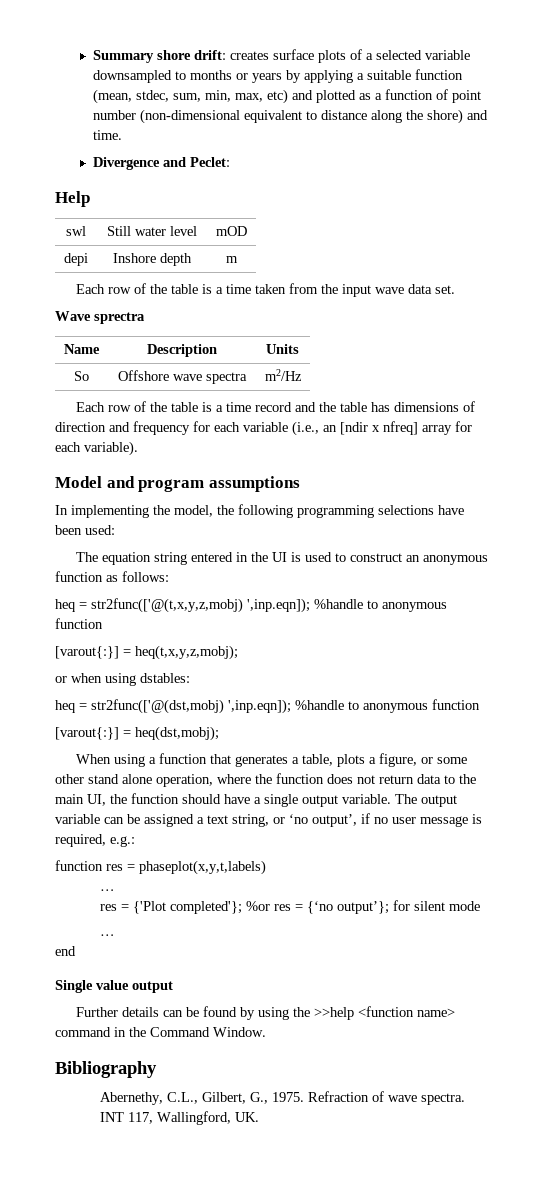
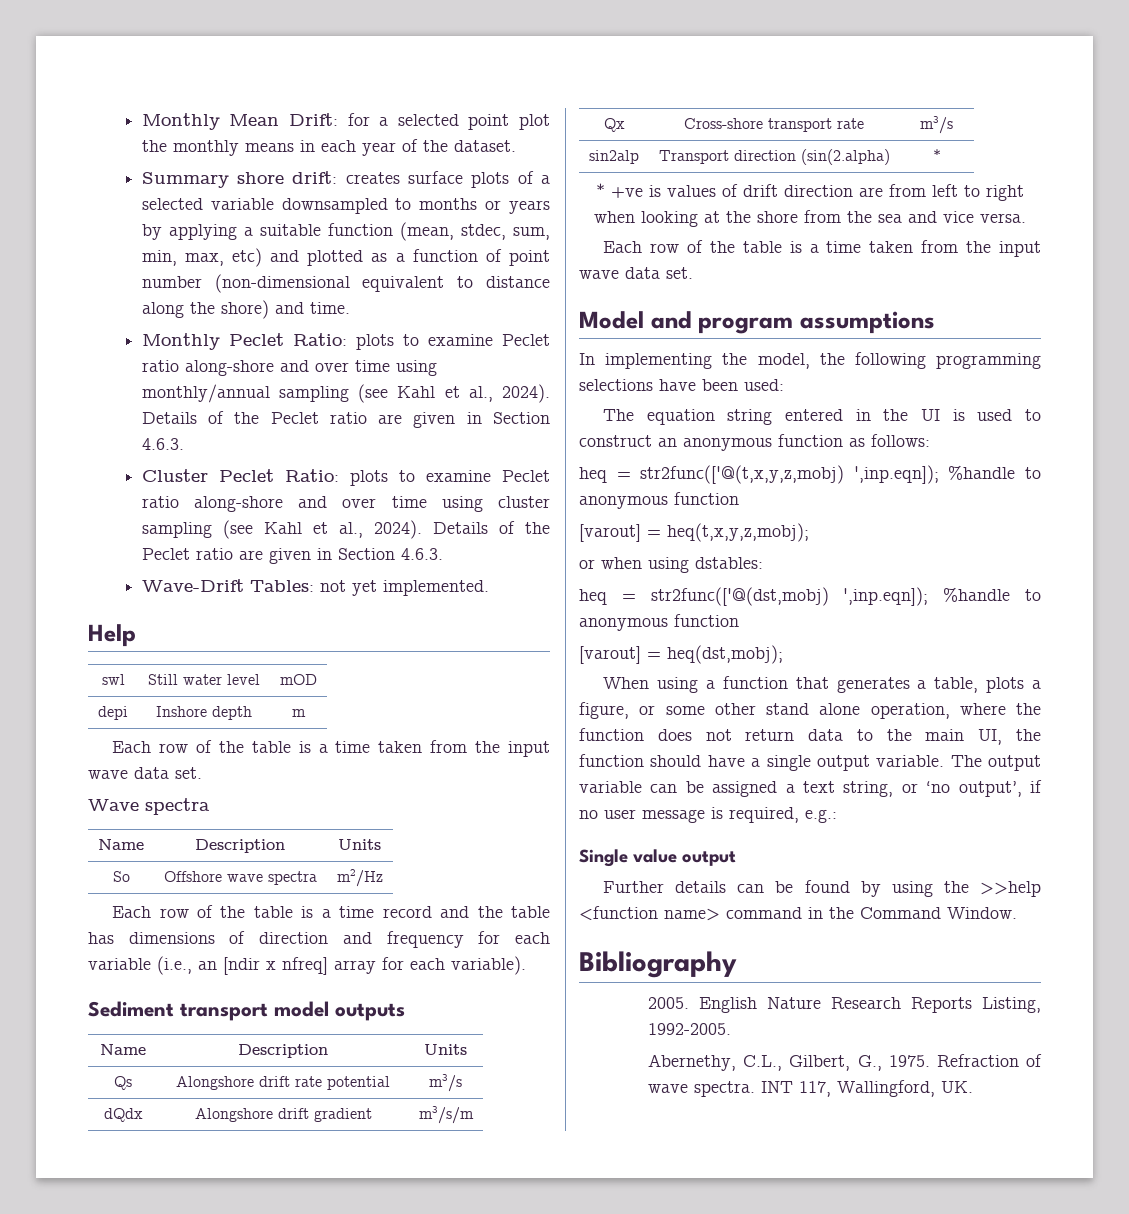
+ Monthly Mean Drift: for a selected point plot the monthly means in each year of the dataset.
- Divergence and Peclet:
+ Monthly Peclet Ratio: plots to examine Peclet ratio along-shore and over time using monthly/annual sampling (see Kahl et al., 2024). Details of the Peclet ratio are given in Section 4.6.3.
+ Cluster Peclet Ratio: plots to examine Peclet ratio along-shore and over time using cluster sampling (see Kahl et al., 2024). Details of the Peclet ratio are given in Section 4.6.3.
+ Wave-Drift Tables: not yet implemented.
- Wave sprectra
+ Wave spectra
+ Sediment transport model outputs
+ Name | Description | Units
+ Qs | Alongshore drift rate potential | m3/s
+ dQdx | Alongshore drift gradient | m3/s/m
+ Qx | Cross-shore transport rate | m3/s
+ sin2alp | Transport direction (sin(2.alpha) | *
+ * +ve is values of drift direction are from left to right when looking at the shore from the sea and vice versa.
+ Each row of the table is a time taken from the input wave data set.
- [varout{:}] = heq(t,x,y,z,mobj);
+ [varout] = heq(t,x,y,z,mobj);
- [varout{:}] = heq(dst,mobj);
+ [varout] = heq(dst,mobj);
- function res = phaseplot(x,y,t,labels)
- …
- res = {'Plot completed'}; %or res = {‘no output’}; for silent mode
- …
- end
+ 2005. English Nature Research Reports Listing, 1992-2005.

